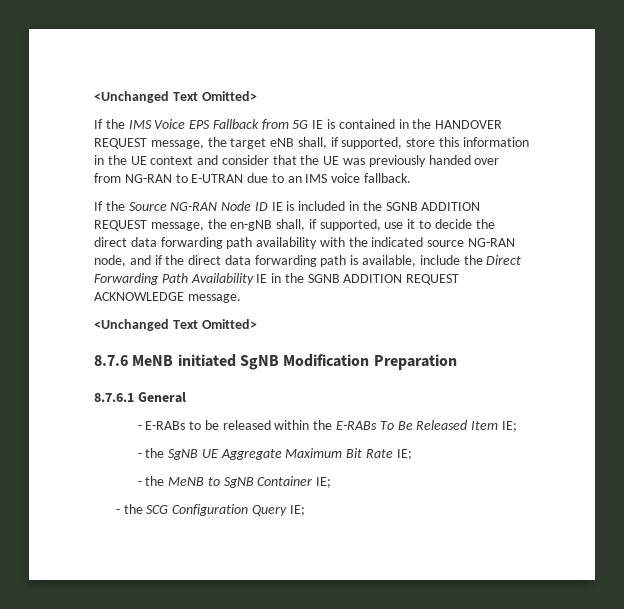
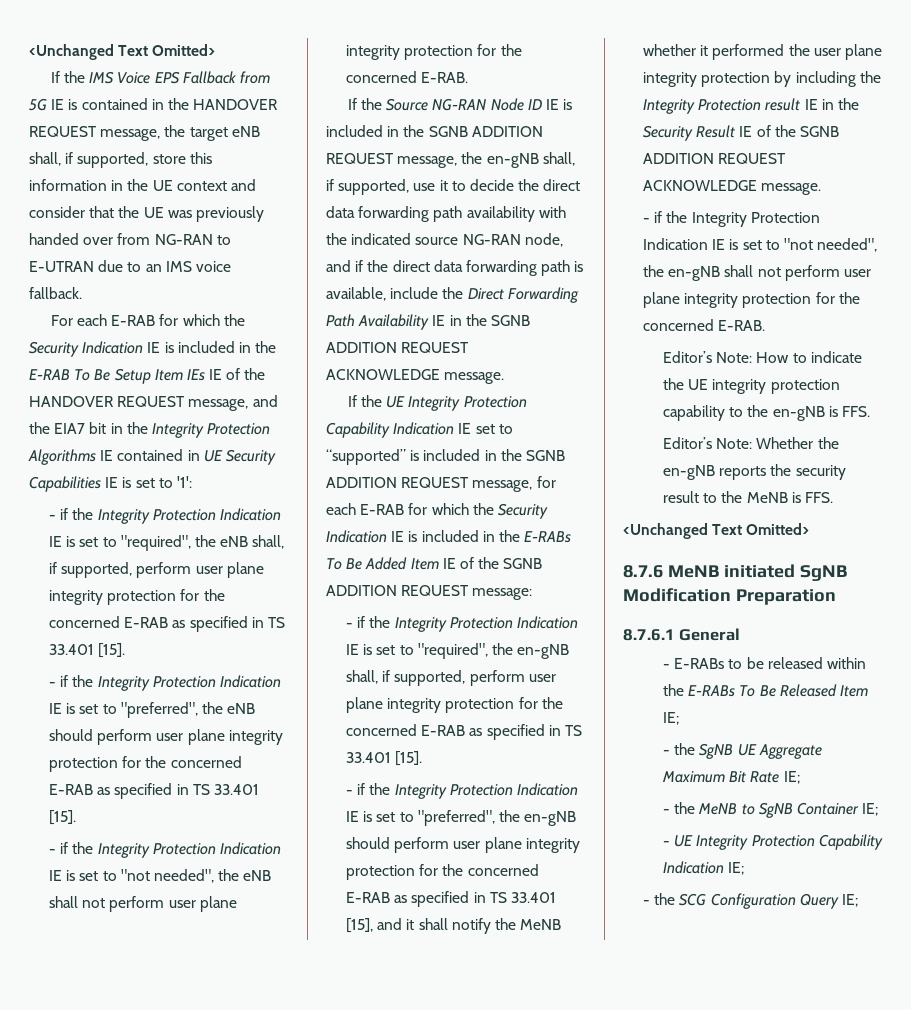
+ For each E-RAB for which the Security Indication IE is included in the E-RAB To Be Setup Item IEs IE of the HANDOVER REQUEST message, and the EIA7 bit in the Integrity Protection Algorithms IE contained in UE Security Capabilities IE is set to '1':
+ - if the Integrity Protection Indication IE is set to "required", the eNB shall, if supported, perform user plane integrity protection for the concerned E-RAB as specified in TS 33.401 [15].
+ - if the Integrity Protection Indication IE is set to "preferred", the eNB should perform user plane integrity protection for the concerned E-RAB as specified in TS 33.401 [15].
+ - if the Integrity Protection Indication IE is set to "not needed", the eNB shall not perform user plane integrity protection for the concerned E-RAB.
+ If the UE Integrity Protection Capability Indication IE set to “supported” is included in the SGNB ADDITION REQUEST message, for each E-RAB for which the Security Indication IE is included in the E-RABs To Be Added Item IE of the SGNB ADDITION REQUEST message:
+ - if the Integrity Protection Indication IE is set to "required", the en-gNB shall, if supported, perform user plane integrity protection for the concerned E-RAB as specified in TS 33.401 [15].
+ - if the Integrity Protection Indication IE is set to "preferred", the en-gNB should perform user plane integrity protection for the concerned E-RAB as specified in TS 33.401 [15], and it shall notify the MeNB whether it performed the user plane integrity protection by including the Integrity Protection result IE in the Security Result IE of the SGNB ADDITION REQUEST ACKNOWLEDGE message.
+ - if the Integrity Protection Indication IE is set to "not needed", the en-gNB shall not perform user plane integrity protection for the concerned E-RAB.
+ Editor’s Note: How to indicate the UE integrity protection capability to the en-gNB is FFS.
+ Editor’s Note: Whether the en-gNB reports the security result to the MeNB is FFS.
+ - UE Integrity Protection Capability Indication IE;

